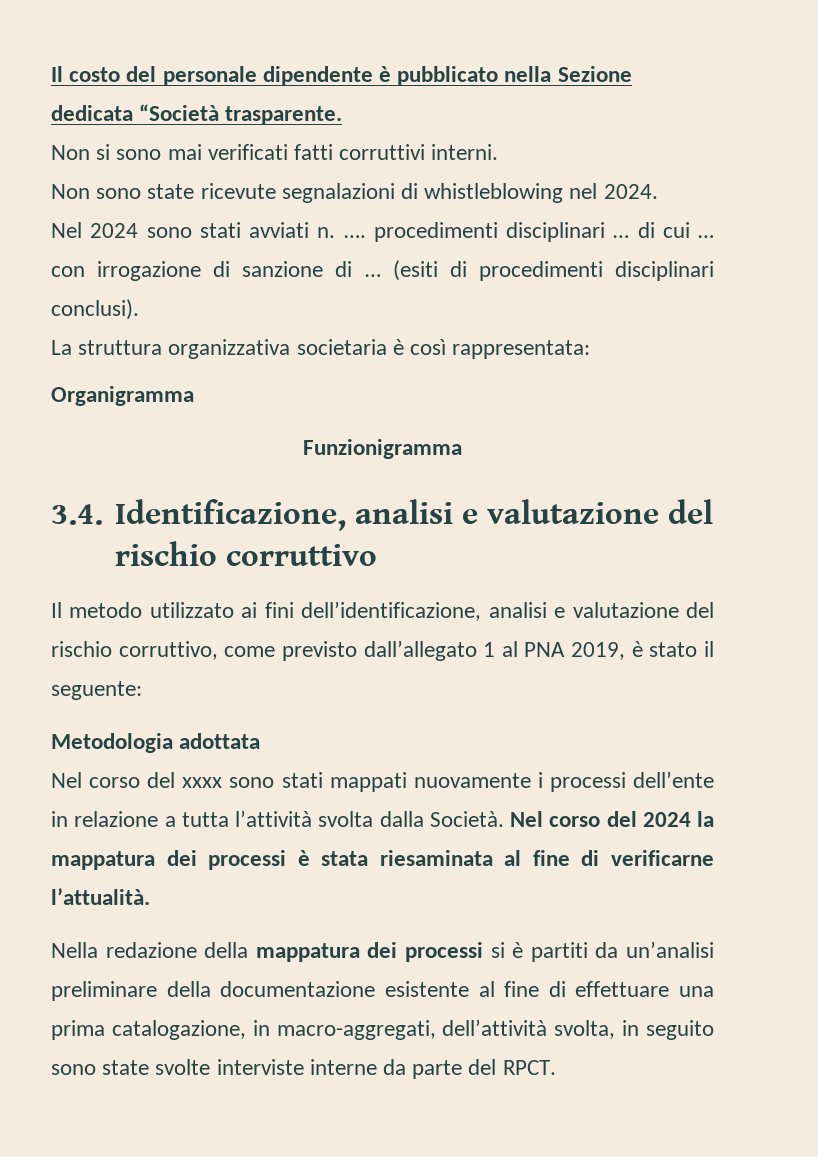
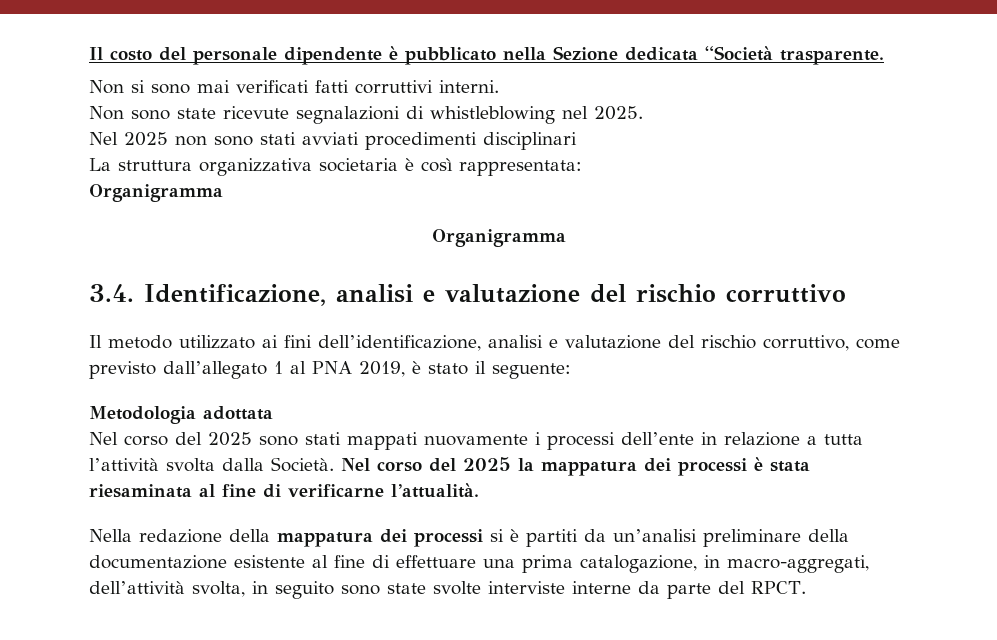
- Non sono state ricevute segnalazioni di whistleblowing nel 2024.
- Nel 2024 sono stati avviati n. …. procedimenti disciplinari … di cui … con irrogazione di sanzione di … (esiti di procedimenti disciplinari conclusi).
+ Non sono state ricevute segnalazioni di whistleblowing nel 2025.
+ Nel 2025 non sono stati avviati procedimenti disciplinari
  La struttura organizzativa societaria è così rappresentata:
  Organigramma
- Funzionigramma
+ Organigramma
- Nel corso del xxxx sono stati mappati nuovamente i processi dell’ente in relazione a tutta l’attività svolta dalla Società.
+ Nel corso del 2025 sono stati mappati nuovamente i processi dell’ente in relazione a tutta l’attività svolta dalla Società.
- Nel corso del 2024 la mappatura dei processi è stata riesaminata al fine di verificarne l’attualità.
+ Nel corso del 2025 la mappatura dei processi è stata riesaminata al fine di verificarne l’attualità.

